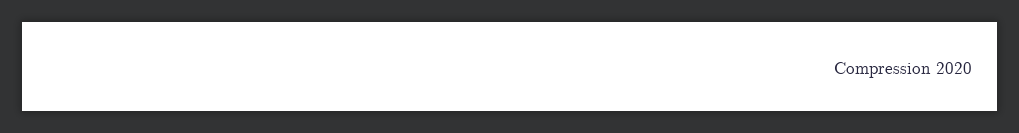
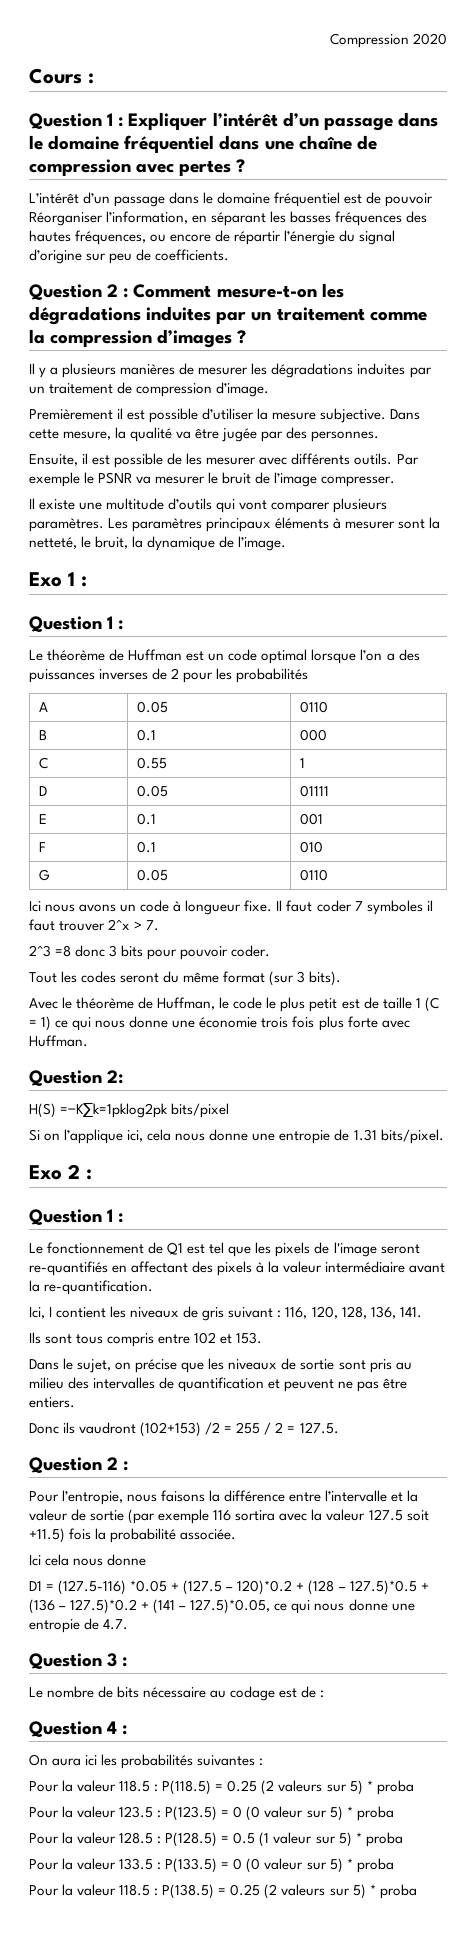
+ Cours :
+ Question 1 : Expliquer l’intérêt d’un passage dans le domaine fréquentiel dans une chaîne de compression avec pertes ?
+ L’intérêt d’un passage dans le domaine fréquentiel est de pouvoir Réorganiser l’information, en séparant les basses fréquences des hautes fréquences, ou encore de répartir l’énergie du signal d’origine sur peu de coefficients.
+ Question 2 : Comment mesure-t-on les dégradations induites par un traitement comme la compression d’images ?
+ Il y a plusieurs manières de mesurer les dégradations induites par un traitement de compression d’image.
+ Premièrement il est possible d’utiliser la mesure subjective. Dans cette mesure, la qualité va être jugée par des personnes.
+ Ensuite, il est possible de les mesurer avec différents outils. Par exemple le PSNR va mesurer le bruit de l’image compresser.
+ Il existe une multitude d’outils qui vont comparer plusieurs paramètres. Les paramètres principaux éléments à mesurer sont la netteté, le bruit, la dynamique de l’image.
+ Exo 1 :
+ Question 1 :
+ Le théorème de Huffman est un code optimal lorsque l’on a des puissances inverses de 2 pour les probabilités
+ A | 0.05 | 0110
+ B | 0.1 | 000
+ C | 0.55 | 1
+ D | 0.05 | 01111
+ E | 0.1 | 001
+ F | 0.1 | 010
+ G | 0.05 | 0110
+ Ici nous avons un code à longueur fixe. Il faut coder 7 symboles il faut trouver 2^x > 7.
+ 2^3 =8 donc 3 bits pour pouvoir coder.
+ Tout les codes seront du même format (sur 3 bits).
+ Avec le théorème de Huffman, le code le plus petit est de taille 1 (C = 1) ce qui nous donne une économie trois fois plus forte avec Huffman.
+ Question 2:
+ H(S) =−K∑k=1pklog2pk bits/pixel
+ Si on l’applique ici, cela nous donne une entropie de 1.31 bits/pixel.
+ Exo 2 :
+ Question 1 :
+ Le fonctionnement de Q1 est tel que les pixels de l'image seront re-quantifiés en affectant des pixels à la valeur intermédiaire avant la re-quantification.
+ Ici, I contient les niveaux de gris suivant : 116, 120, 128, 136, 141.
+ Ils sont tous compris entre 102 et 153.
+ Dans le sujet, on précise que les niveaux de sortie sont pris au milieu des intervalles de quantification et peuvent ne pas être entiers.
+ Donc ils vaudront (102+153) /2 = 255 / 2 = 127.5.
+ Question 2 :
+ Pour l’entropie, nous faisons la différence entre l’intervalle et la valeur de sortie (par exemple 116 sortira avec la valeur 127.5 soit +11.5) fois la probabilité associée.
+ Ici cela nous donne
+ D1 = (127.5-116) *0.05 + (127.5 – 120)*0.2 + (128 – 127.5)*0.5 + (136 – 127.5)*0.2 + (141 – 127.5)*0.05, ce qui nous donne une entropie de 4.7.
+ Question 3 :
+ Le nombre de bits nécessaire au codage est de :
+ Question 4 :
+ On aura ici les probabilités suivantes :
+ Pour la valeur 118.5 : P(118.5) = 0.25 (2 valeurs sur 5) * proba
+ Pour la valeur 123.5 : P(123.5) = 0 (0 valeur sur 5) * proba
+ Pour la valeur 128.5 : P(128.5) = 0.5 (1 valeur sur 5) * proba
+ Pour la valeur 133.5 : P(133.5) = 0 (0 valeur sur 5) * proba
+ Pour la valeur 118.5 : P(138.5) = 0.25 (2 valeurs sur 5) * proba

